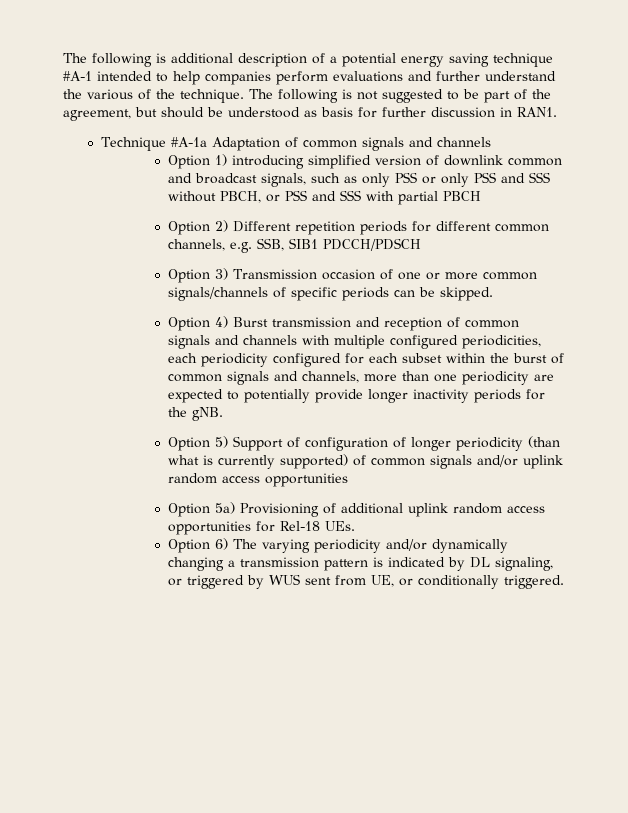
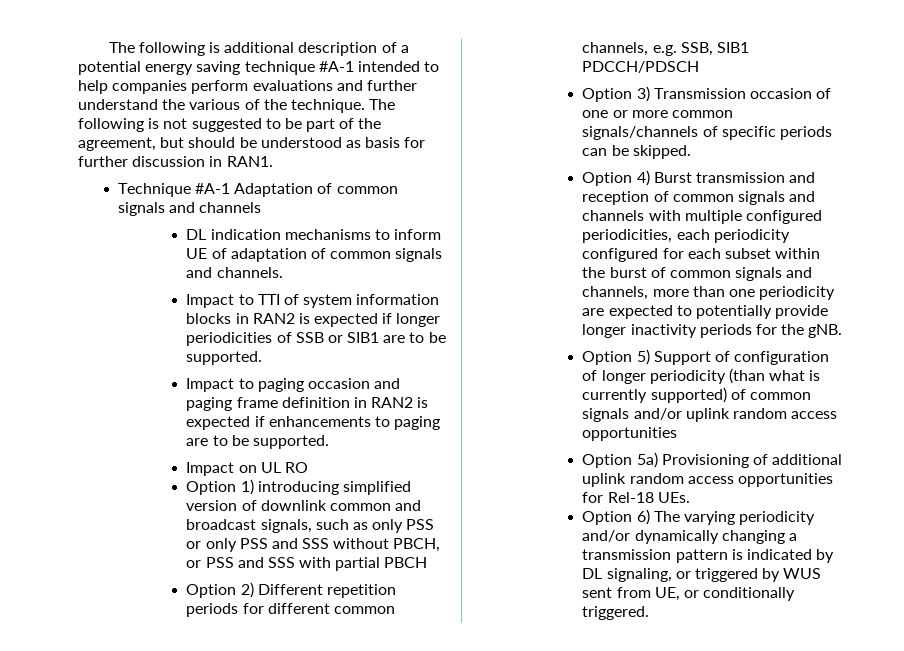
- Technique #A-1a Adaptation of common signals and channels
+ Technique #A-1 Adaptation of common signals and channels
+ DL indication mechanisms to inform UE of adaptation of common signals and channels.
+ Impact to TTI of system information blocks in RAN2 is expected if longer periodicities of SSB or SIB1 are to be supported.
+ Impact to paging occasion and paging frame definition in RAN2 is expected if enhancements to paging are to be supported.
+ Impact on UL RO

